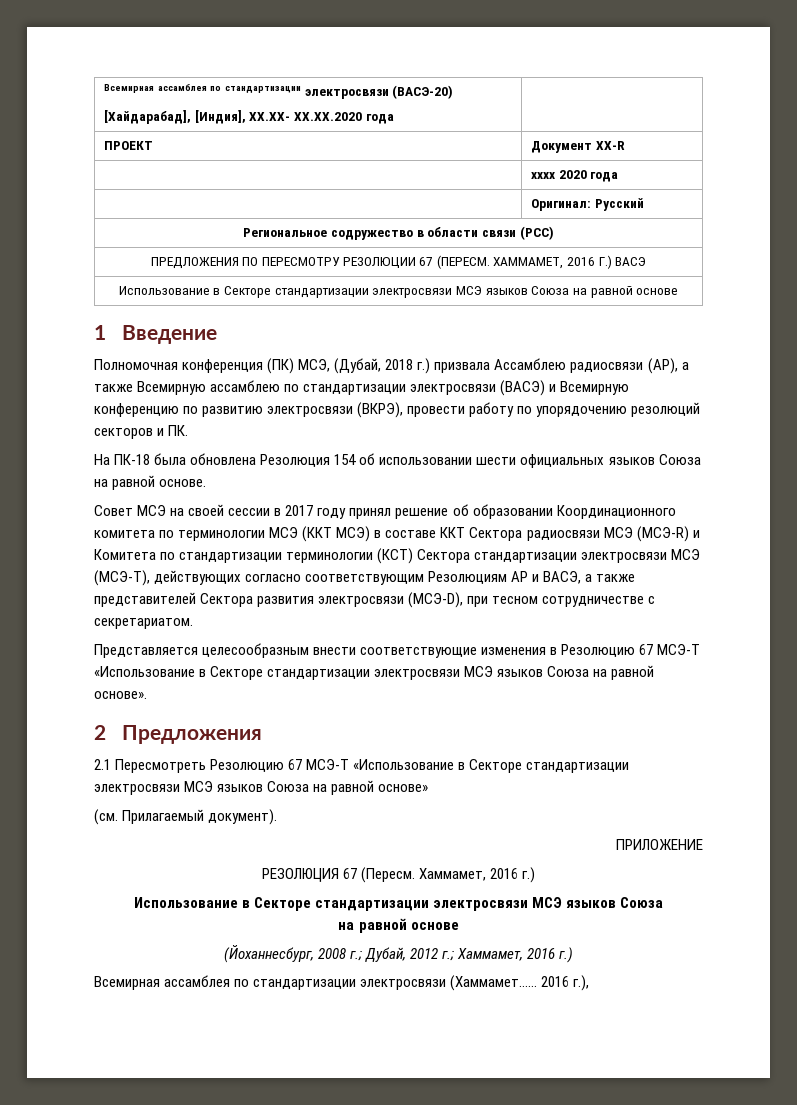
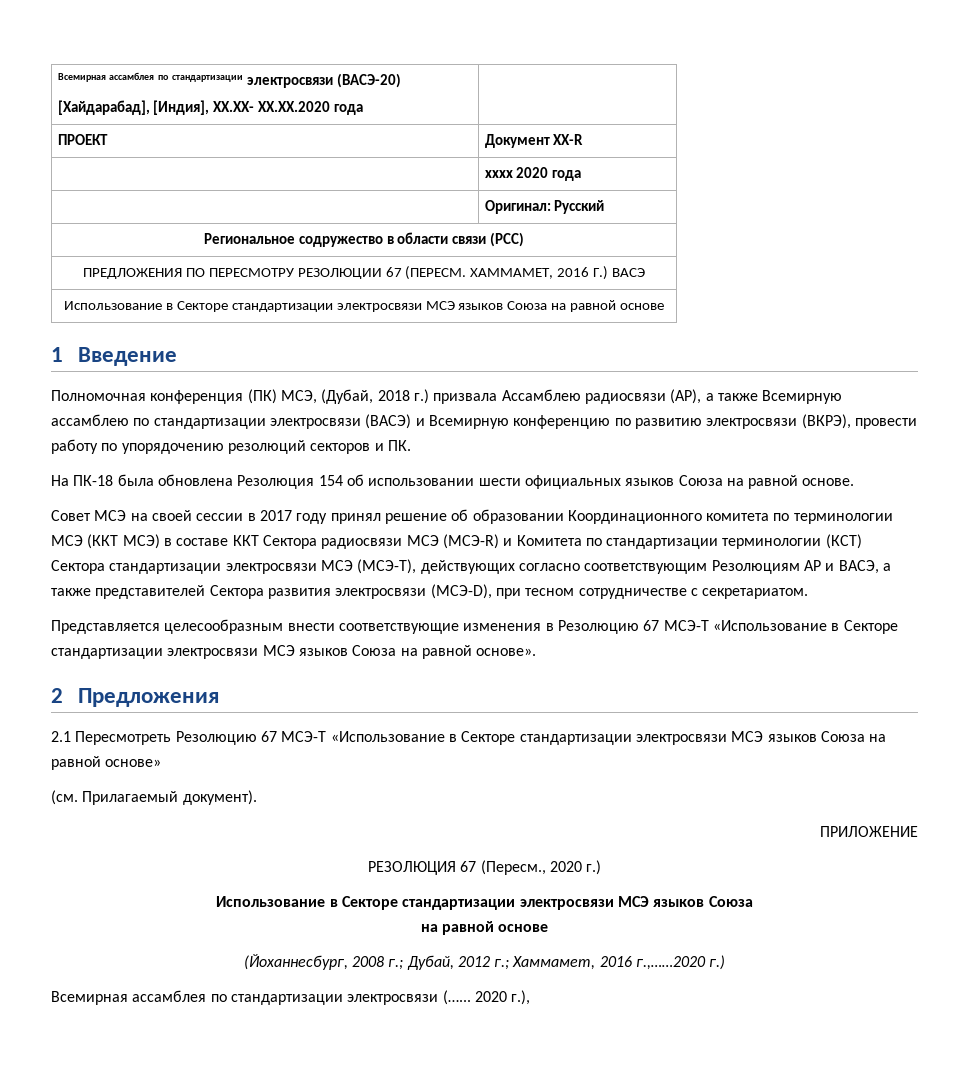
- РЕЗОЛЮЦИЯ 67 (Пересм. Хаммамет, 2016 г.)
+ РЕЗОЛЮЦИЯ 67 (Пересм., 2020 г.)
- (Йоханнесбург, 2008 г.; Дубай, 2012 г.; Хаммамет, 2016 г.)
+ (Йоханнесбург, 2008 г.; Дубай, 2012 г.; Хаммамет, 2016 г.,……2020 г.)
- Всемирная ассамблея по стандартизации электросвязи (Хаммамет…... 2016 г.),
+ Всемирная ассамблея по стандартизации электросвязи (…... 2020 г.),

